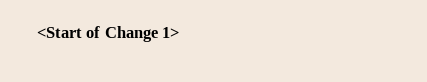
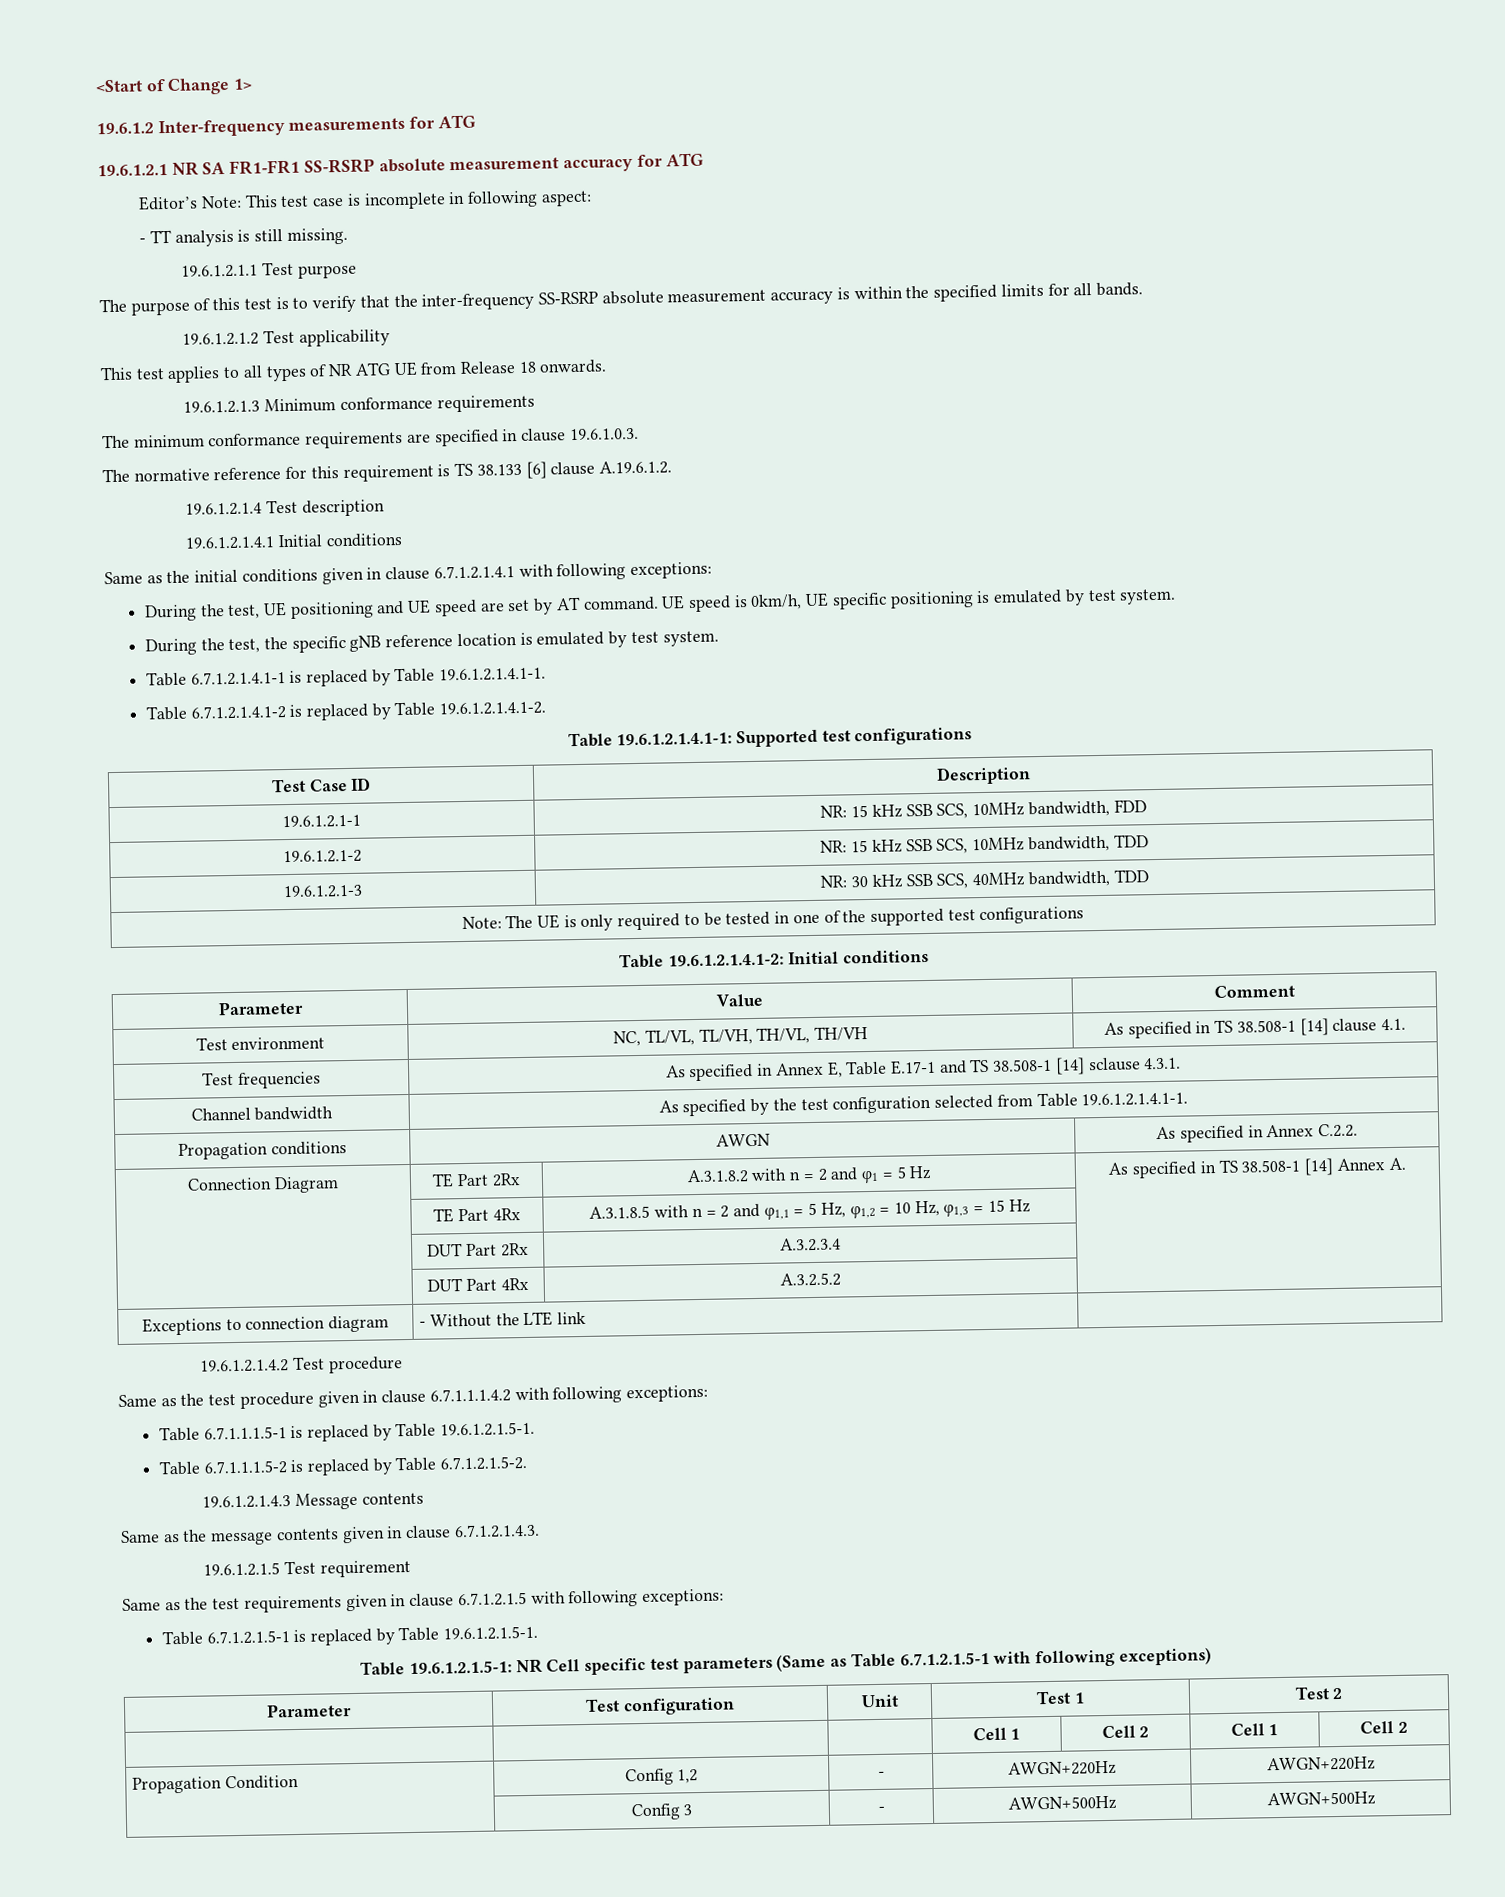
+ 19.6.1.2 Inter-frequency measurements for ATG
+ 19.6.1.2.1 NR SA FR1-FR1 SS-RSRP absolute measurement accuracy for ATG
+ Editor’s Note: This test case is incomplete in following aspect:
+ - TT analysis is still missing.
+ 19.6.1.2.1.1 Test purpose
+ The purpose of this test is to verify that the inter-frequency SS-RSRP absolute measurement accuracy is within the specified limits for all bands.
+ 19.6.1.2.1.2 Test applicability
+ This test applies to all types of NR ATG UE from Release 18 onwards.
+ 19.6.1.2.1.3 Minimum conformance requirements
+ The minimum conformance requirements are specified in clause 19.6.1.0.3.
+ The normative reference for this requirement is TS 38.133 [6] clause A.19.6.1.2.
+ 19.6.1.2.1.4 Test description
+ 19.6.1.2.1.4.1 Initial conditions
+ Same as the initial conditions given in clause 6.7.1.2.1.4.1 with following exceptions:
+ During the test, UE positioning and UE speed are set by AT command. UE speed is 0km/h, UE specific positioning is emulated by test system.
+ During the test, the specific gNB reference location is emulated by test system.
+ Table 6.7.1.2.1.4.1-1 is replaced by Table 19.6.1.2.1.4.1-1.
+ Table 6.7.1.2.1.4.1-2 is replaced by Table 19.6.1.2.1.4.1-2.
+ Table 19.6.1.2.1.4.1-1: Supported test configurations
+ Test Case ID | Description
+ 19.6.1.2.1-1 | NR: 15 kHz SSB SCS, 10MHz bandwidth, FDD
+ 19.6.1.2.1-2 | NR: 15 kHz SSB SCS, 10MHz bandwidth, TDD
+ 19.6.1.2.1-3 | NR: 30 kHz SSB SCS, 40MHz bandwidth, TDD
+ Note: The UE is only required to be tested in one of the supported test configurations
+ Table 19.6.1.2.1.4.1-2: Initial conditions
+ Parameter | Value | Comment
+ Test environment | NC, TL/VL, TL/VH, TH/VL, TH/VH | As specified in TS 38.508-1 [14] clause 4.1.
+ Test frequencies | As specified in Annex E, Table E.17-1 and TS 38.508-1 [14] sclause 4.3.1.
+ Channel bandwidth | As specified by the test configuration selected from Table 19.6.1.2.1.4.1-1.
+ Propagation conditions | AWGN | As specified in Annex C.2.2.
+ Connection Diagram | TE Part 2Rx | A.3.1.8.2 with n = 2 and φ1 = 5 Hz | As specified in TS 38.508-1 [14] Annex A.
+ | TE Part 4Rx | A.3.1.8.5 with n = 2 and φ1,1 = 5 Hz, φ1,2 = 10 Hz, φ1,3 = 15 Hz |
+ | DUT Part 2Rx | A.3.2.3.4 |
+ | DUT Part 4Rx | A.3.2.5.2 |
+ Exceptions to connection diagram | - Without the LTE link |
+ 19.6.1.2.1.4.2 Test procedure
+ Same as the test procedure given in clause 6.7.1.1.1.4.2 with following exceptions:
+ Table 6.7.1.1.1.5-1 is replaced by Table 19.6.1.2.1.5-1.
+ Table 6.7.1.1.1.5-2 is replaced by Table 6.7.1.2.1.5-2.
+ 19.6.1.2.1.4.3 Message contents
+ Same as the message contents given in clause 6.7.1.2.1.4.3.
+ 19.6.1.2.1.5 Test requirement
+ Same as the test requirements given in clause 6.7.1.2.1.5 with following exceptions:
+ Table 6.7.1.2.1.5-1 is replaced by Table 19.6.1.2.1.5-1.
+ Table 19.6.1.2.1.5-1: NR Cell specific test parameters (Same as Table 6.7.1.2.1.5-1 with following exceptions)
+ Parameter | Test configuration | Unit | Test 1 | Test 2
+ | | | Cell 1 | Cell 2 | Cell 1 | Cell 2
+ Propagation Condition | Config 1,2 | - | AWGN+220Hz | AWGN+220Hz
+ | Config 3 | - | AWGN+500Hz | AWGN+500Hz

